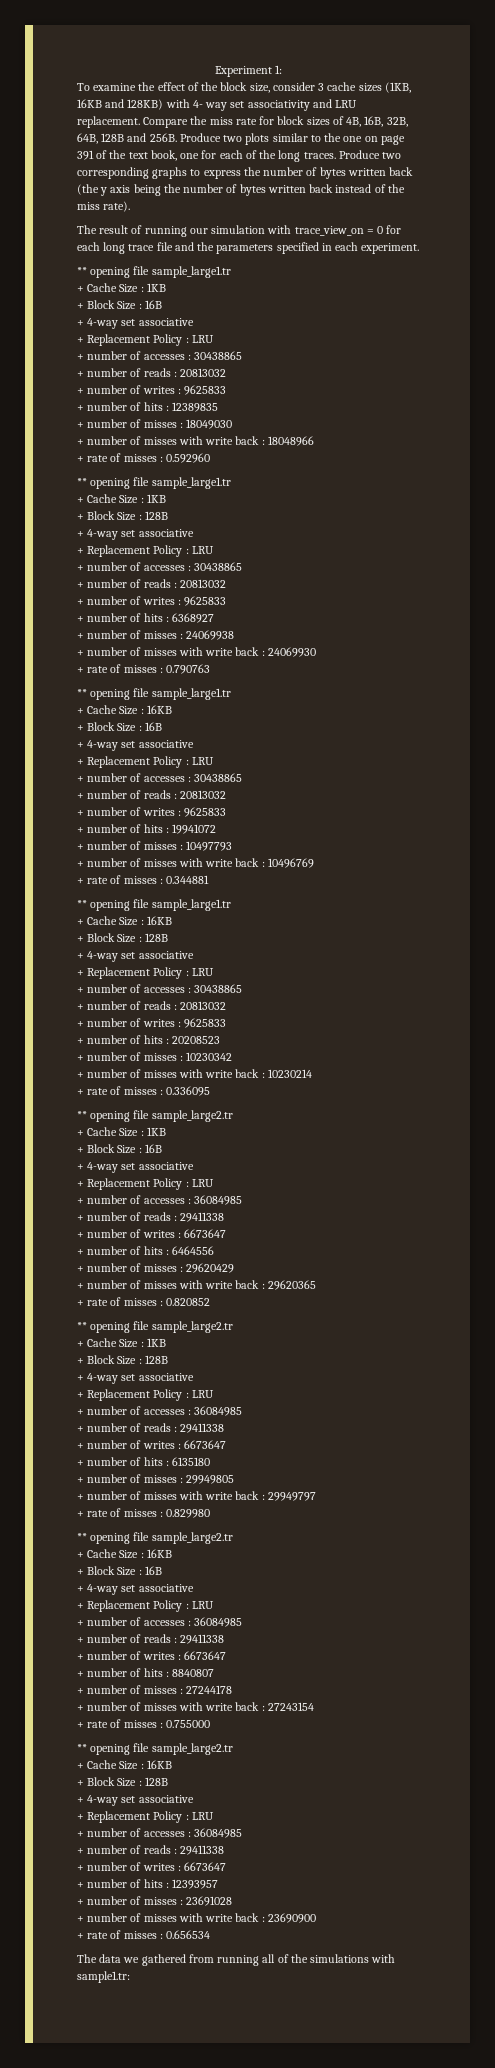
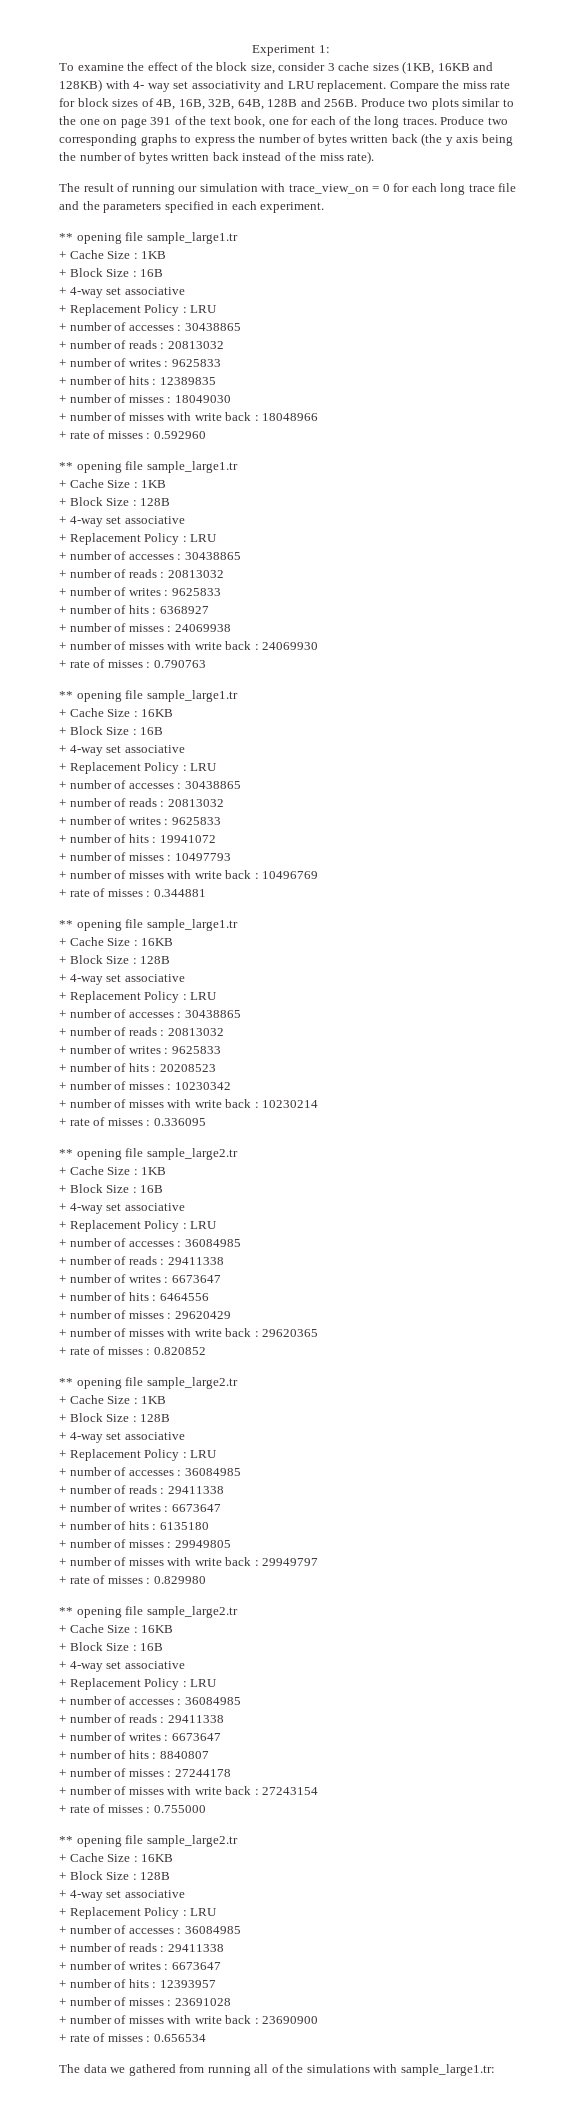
- The data we gathered from running all of the simulations with sample1.tr:
+ The data we gathered from running all of the simulations with sample_large1.tr:

